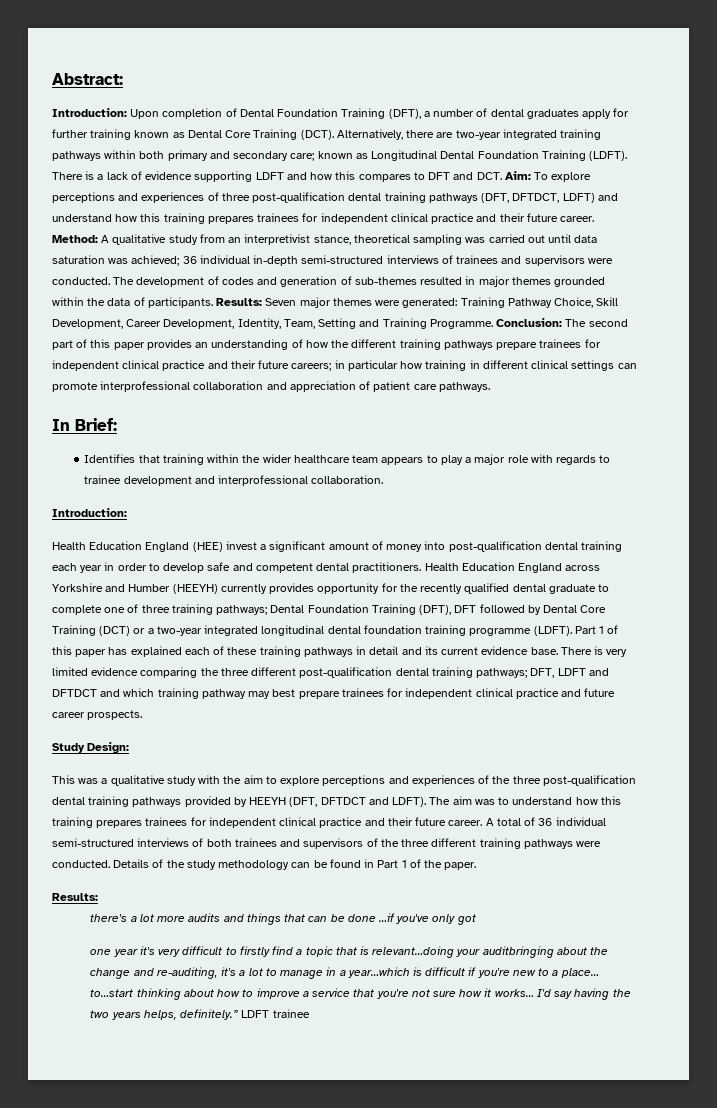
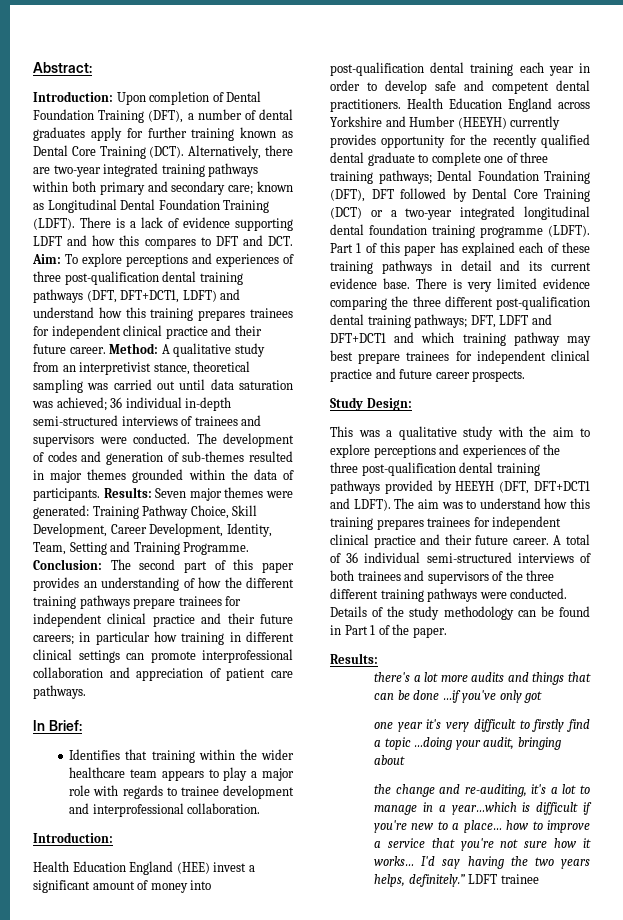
- There is a lack of evidence supporting LDFT and how this compares to DFT and DCT. Aim: To explore perceptions and experiences of three post-qualification dental training pathways (DFT, DFTDCT, LDFT) and understand how this training prepares trainees for independent clinical practice and their future career.
+ There is a lack of evidence supporting LDFT and how this compares to DFT and DCT. Aim: To explore perceptions and experiences of three post-qualification dental training pathways (DFT, DFT+DCT1, LDFT) and understand how this training prepares trainees for independent clinical practice and their future career.
- There is very limited evidence comparing the three different post-qualification dental training pathways; DFT, LDFT and DFTDCT and which training pathway may best prepare trainees for independent clinical practice and future career prospects.
+ There is very limited evidence comparing the three different post-qualification dental training pathways; DFT, LDFT and DFT+DCT1 and which training pathway may best prepare trainees for independent clinical practice and future career prospects.
- This was a qualitative study with the aim to explore perceptions and experiences of the three post-qualification dental training pathways provided by HEEYH (DFT, DFTDCT and LDFT).
+ This was a qualitative study with the aim to explore perceptions and experiences of the three post-qualification dental training pathways provided by HEEYH (DFT, DFT+DCT1 and LDFT).
- one year it's very difficult to firstly find a topic that is relevant…doing your auditbringing about the change and re-auditing, it's a lot to manage in a year…which is difficult if you're new to a place… to…start thinking about how to improve a service that you're not sure how it works…
+ one year it's very difficult to firstly find a topic …doing your audit, bringing about
+ the change and re-auditing, it's a lot to manage in a year…which is difficult if you're new to a place… how to improve a service that you're not sure how it works…

